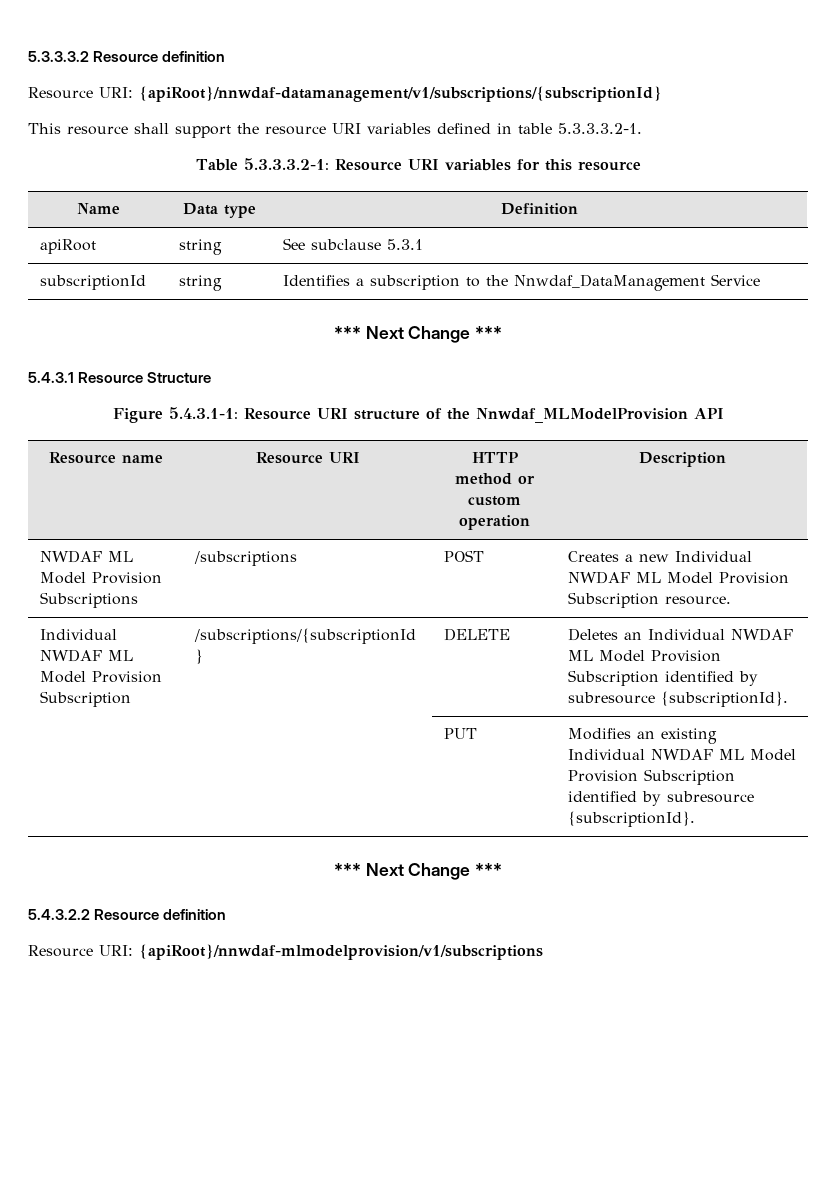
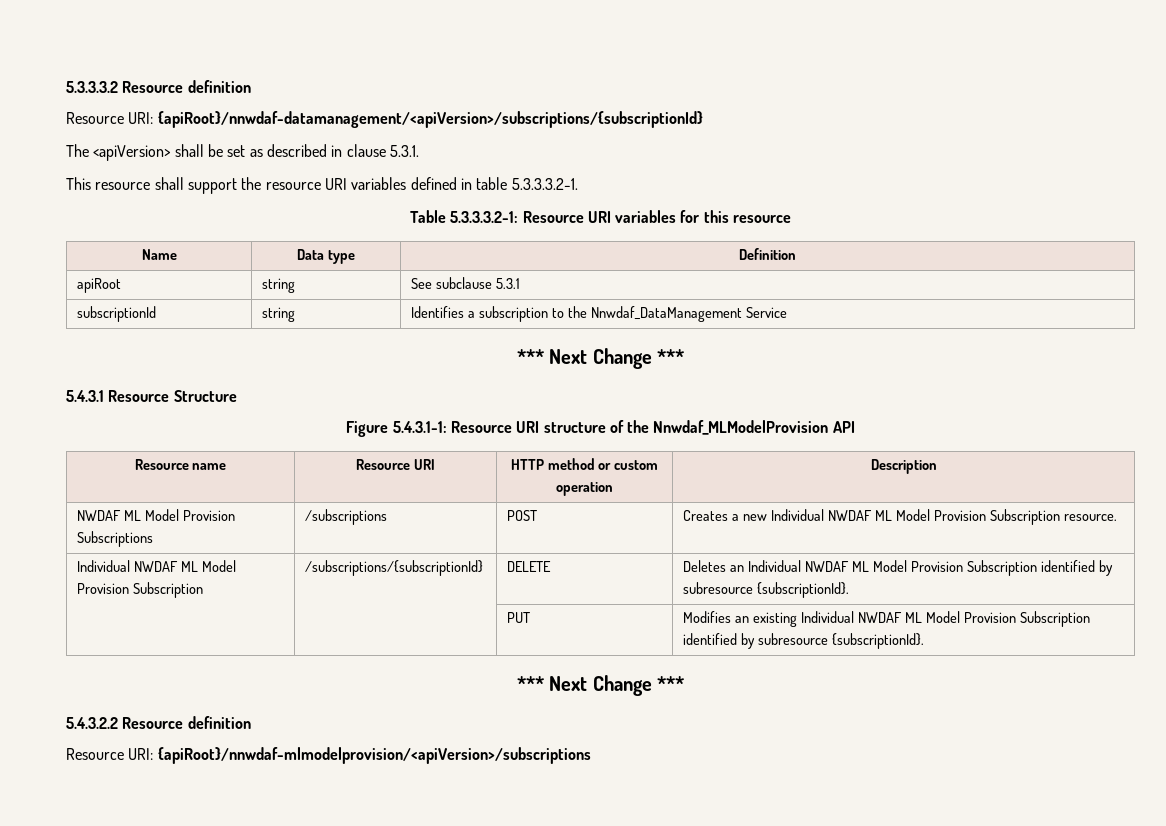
- Resource URI: {apiRoot}/nnwdaf-datamanagement/v1/subscriptions/{subscriptionId}
+ Resource URI: {apiRoot}/nnwdaf-datamanagement/<apiVersion>/subscriptions/{subscriptionId}
+ The <apiVersion> shall be set as described in clause 5.3.1.
- Resource URI: {apiRoot}/nnwdaf-mlmodelprovision/v1/subscriptions
+ Resource URI: {apiRoot}/nnwdaf-mlmodelprovision/<apiVersion>/subscriptions

